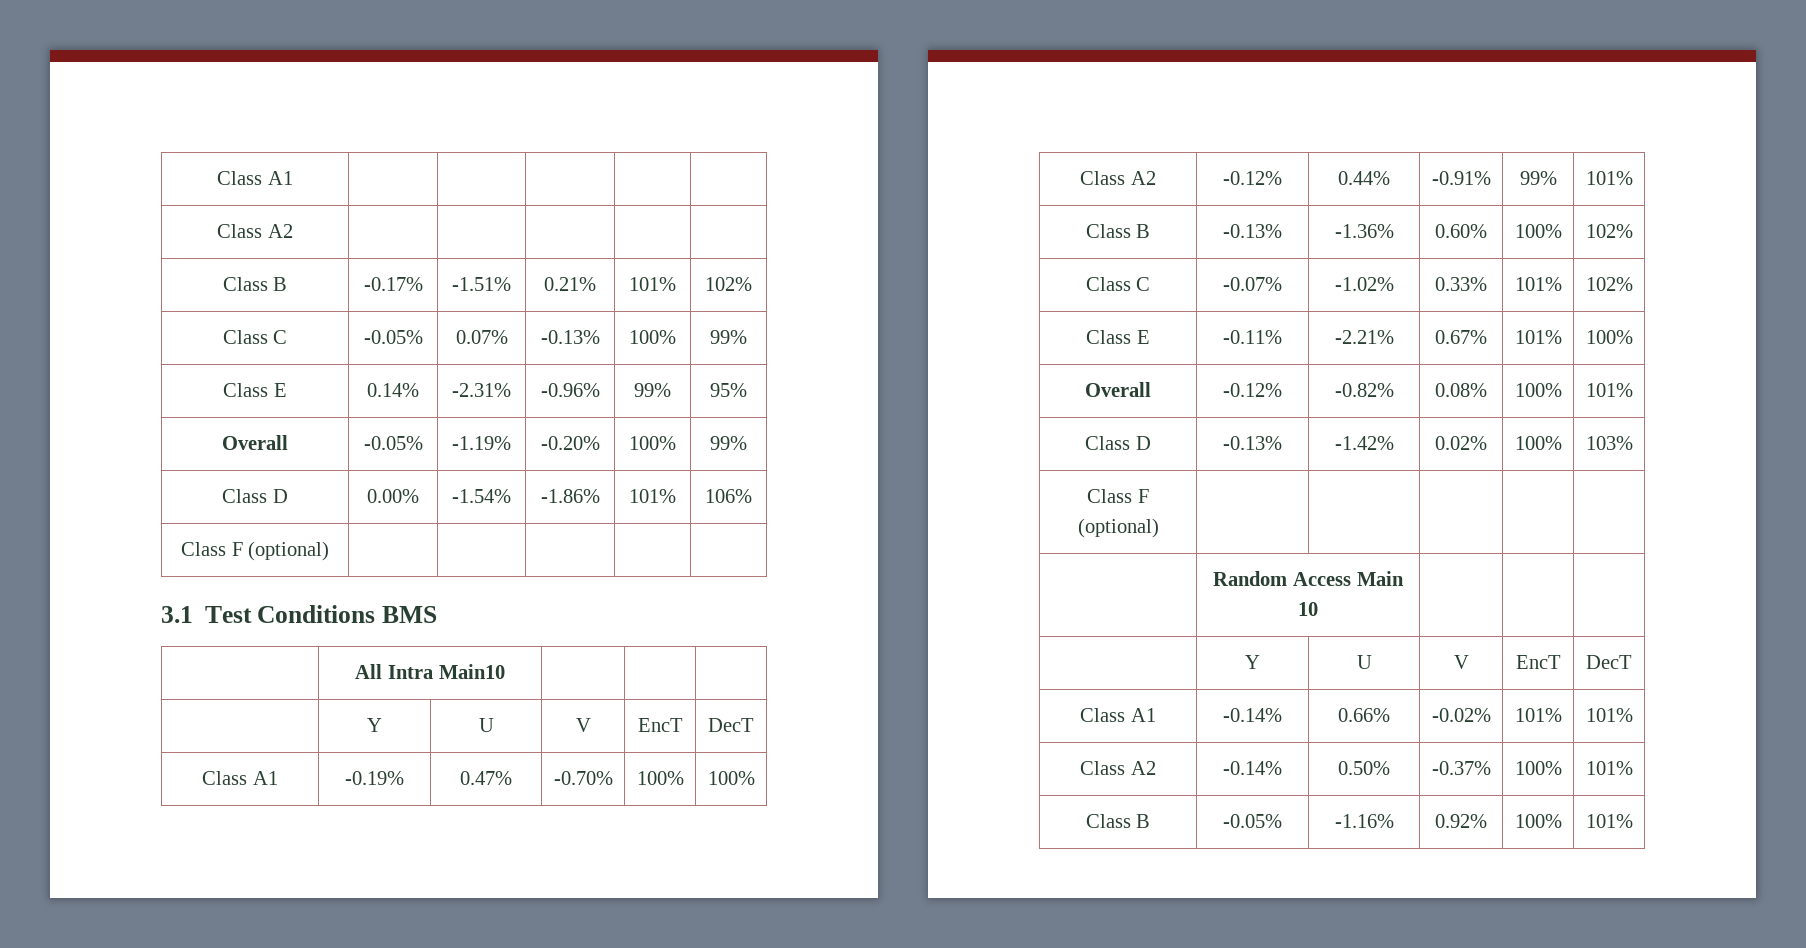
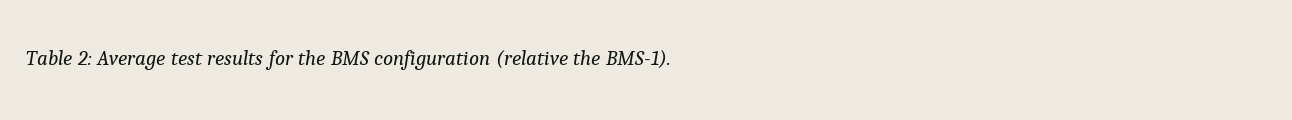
- Class A1 | | | | |
- Class A2 | | | | |
- Class B | -0.17% | -1.51% | 0.21% | 101% | 102%
- Class C | -0.05% | 0.07% | -0.13% | 100% | 99%
- Class E | 0.14% | -2.31% | -0.96% | 99% | 95%
- Overall | -0.05% | -1.19% | -0.20% | 100% | 99%
- Class D | 0.00% | -1.54% | -1.86% | 101% | 106%
- Class F (optional) | | | | |
- 3.1 Test Conditions BMS
- | All Intra Main10 | | |
- | Y | U | V | EncT | DecT
- Class A1 | -0.19% | 0.47% | -0.70% | 100% | 100%
- Class A2 | -0.12% | 0.44% | -0.91% | 99% | 101%
- Class B | -0.13% | -1.36% | 0.60% | 100% | 102%
- Class C | -0.07% | -1.02% | 0.33% | 101% | 102%
- Class E | -0.11% | -2.21% | 0.67% | 101% | 100%
- Overall | -0.12% | -0.82% | 0.08% | 100% | 101%
- Class D | -0.13% | -1.42% | 0.02% | 100% | 103%
- Class F (optional) | | | | |
- | Random Access Main 10 | | |
- | Y | U | V | EncT | DecT
- Class A1 | -0.14% | 0.66% | -0.02% | 101% | 101%
- Class A2 | -0.14% | 0.50% | -0.37% | 100% | 101%
- Class B | -0.05% | -1.16% | 0.92% | 100% | 101%
+ Table 2: Average test results for the BMS configuration (relative the BMS-1).

